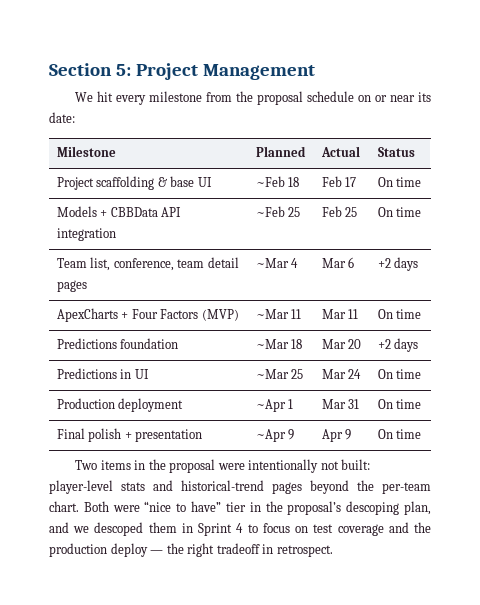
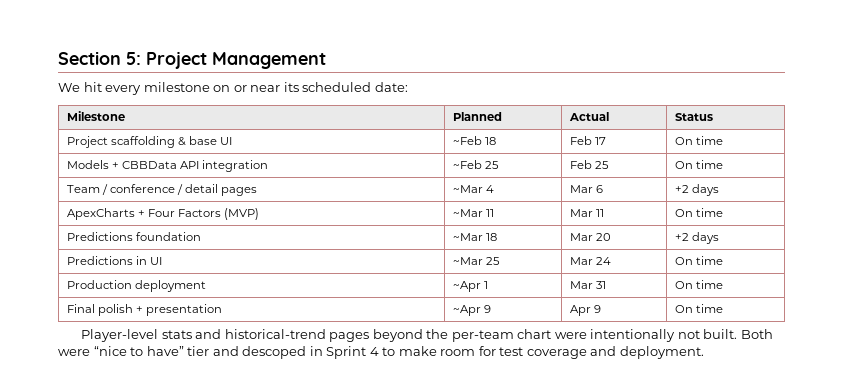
- We hit every milestone from the proposal schedule on or near its date:
+ We hit every milestone on or near its scheduled date:
- Team list, conference, team detail pages | ~Mar 4 | Mar 6 | +2 days
+ Team / conference / detail pages | ~Mar 4 | Mar 6 | +2 days
- Two items in the proposal were intentionally not built: player-level stats and historical-trend pages beyond the per-team chart.
+ Player-level stats and historical-trend pages beyond the per-team chart were intentionally not built.
- Both were “nice to have” tier in the proposal’s descoping plan, and we descoped them in Sprint 4 to focus on test coverage and the production deploy — the right tradeoff in retrospect.
+ Both were “nice to have” tier and descoped in Sprint 4 to make room for test coverage and deployment.

